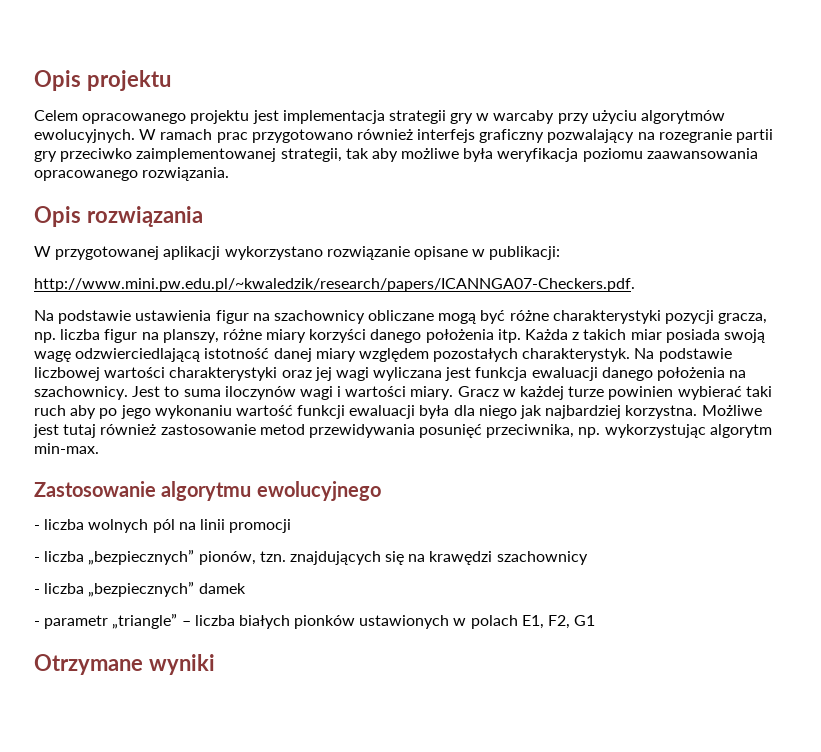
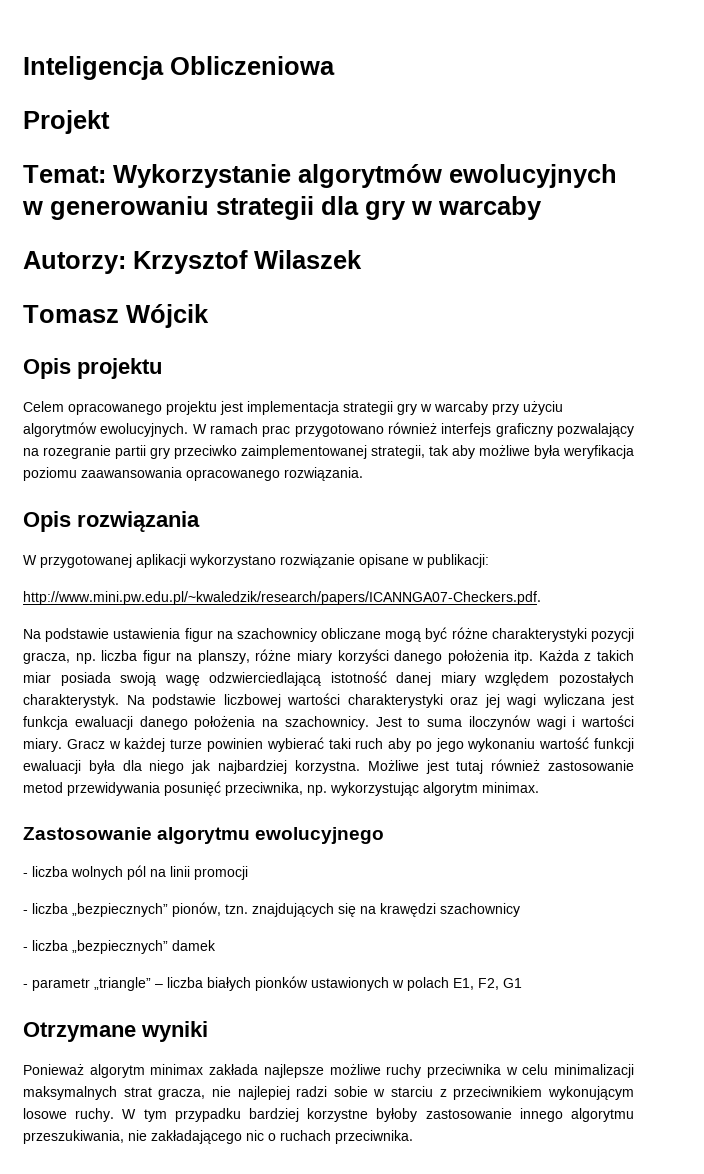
+ Inteligencja Obliczeniowa
+ Projekt
+ Temat: Wykorzystanie algorytmów ewolucyjnych w generowaniu strategii dla gry w warcaby
+ Autorzy: Krzysztof Wilaszek
+ Tomasz Wójcik
- Możliwe jest tutaj również zastosowanie metod przewidywania posunięć przeciwnika, np. wykorzystując algorytm min-max.
+ Możliwe jest tutaj również zastosowanie metod przewidywania posunięć przeciwnika, np. wykorzystując algorytm minimax.
+ Ponieważ algorytm minimax zakłada najlepsze możliwe ruchy przeciwnika w celu minimalizacji maksymalnych strat gracza, nie najlepiej radzi sobie w starciu z przeciwnikiem wykonującym losowe ruchy. W tym przypadku bardziej korzystne byłoby zastosowanie innego algorytmu przeszukiwania, nie zakładającego nic o ruchach przeciwnika.

